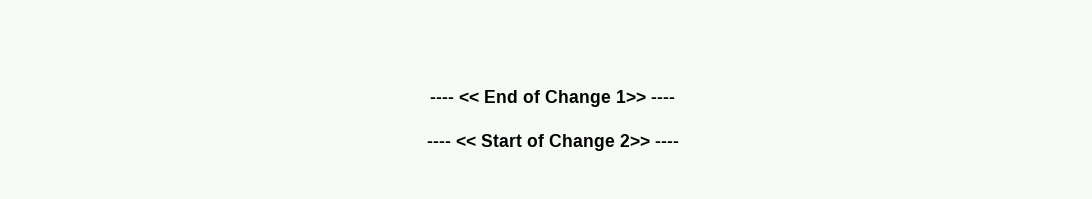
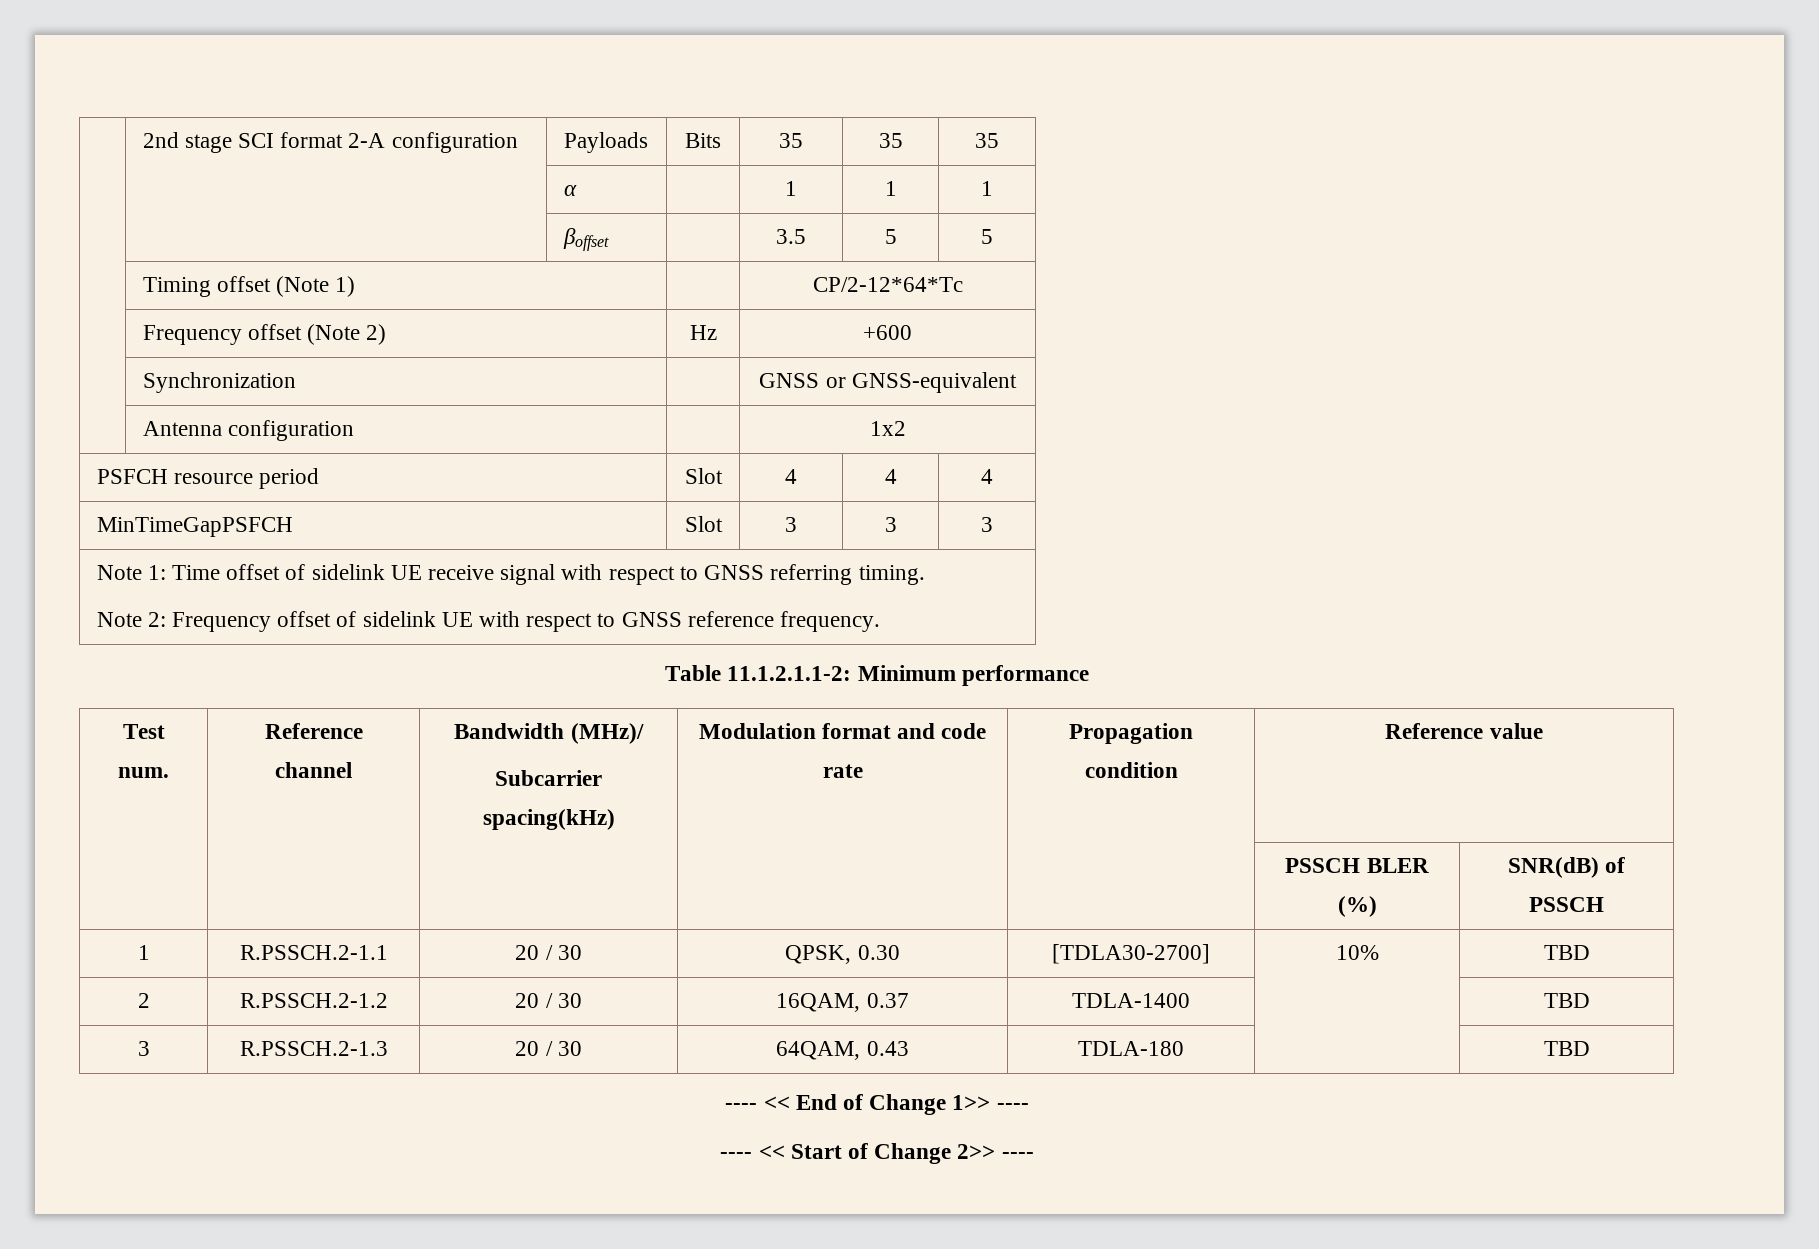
+ | 2nd stage SCI format 2-A configuration | Payloads | Bits | 35 | 35 | 35
+ | | α | | 1 | 1 | 1
+ | | βoffset | | 3.5 | 5 | 5
+ | Timing offset (Note 1) | | CP/2-12*64*Tc
+ | Frequency offset (Note 2) | Hz | +600
+ | Synchronization | | GNSS or GNSS-equivalent
+ | Antenna configuration | | 1x2
+ PSFCH resource period | Slot | 4 | 4 | 4
+ MinTimeGapPSFCH | Slot | 3 | 3 | 3
+ Note 1: Time offset of sidelink UE receive signal with respect to GNSS referring timing.
+ Note 2: Frequency offset of sidelink UE with respect to GNSS reference frequency.
+ Table 11.1.2.1.1-2: Minimum performance
+ Test num. | Reference channel | Bandwidth (MHz)/
+ Subcarrier spacing(kHz) | Modulation format and code rate | Propagation condition | Reference value
+ | | | | | PSSCH BLER (%) | SNR(dB) of PSSCH
+ 1 | R.PSSCH.2-1.1 | 20 / 30 | QPSK, 0.30 | [TDLA30-2700] | 10% | TBD
+ 2 | R.PSSCH.2-1.2 | 20 / 30 | 16QAM, 0.37 | TDLA-1400 | | TBD
+ 3 | R.PSSCH.2-1.3 | 20 / 30 | 64QAM, 0.43 | TDLA-180 | | TBD

